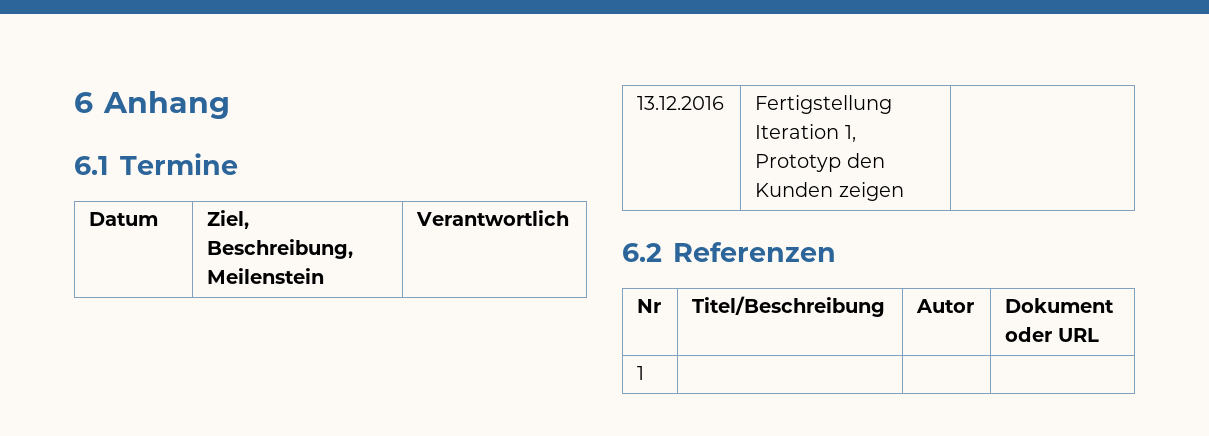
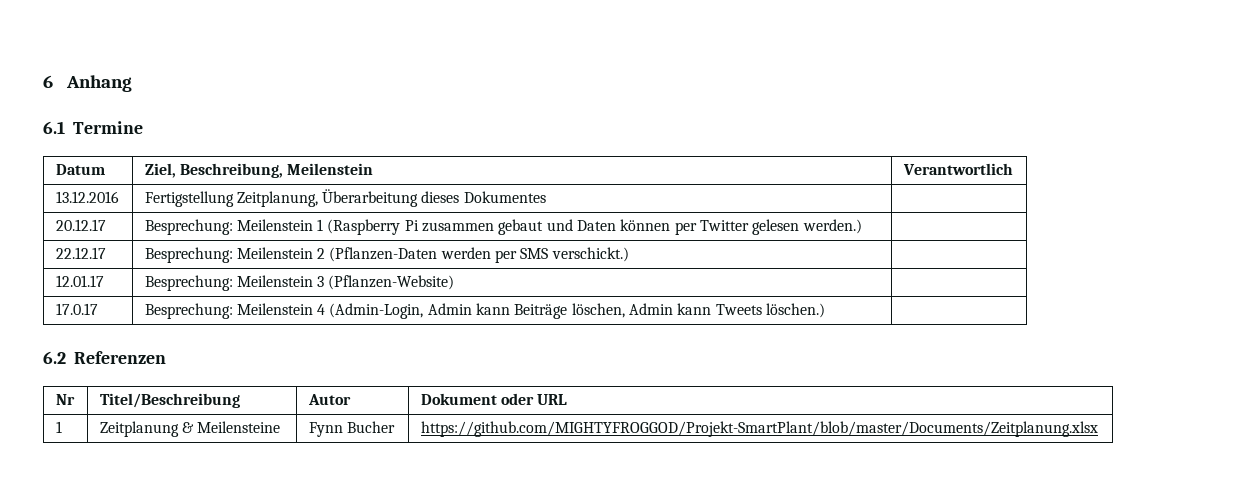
- 13.12.2016 | Fertigstellung Iteration 1, Prototyp den Kunden zeigen |
+ 13.12.2016 | Fertigstellung Zeitplanung, Überarbeitung dieses Dokumentes |
+ 20.12.17 | Besprechung: Meilenstein 1 (Raspberry Pi zusammen gebaut und Daten können per Twitter gelesen werden.) |
+ 22.12.17 | Besprechung: Meilenstein 2 (Pflanzen-Daten werden per SMS verschickt.) |
+ 12.01.17 | Besprechung: Meilenstein 3 (Pflanzen-Website) |
+ 17.0.17 | Besprechung: Meilenstein 4 (Admin-Login, Admin kann Beiträge löschen, Admin kann Tweets löschen.) |
- 1 | | |
+ 1 | Zeitplanung & Meilensteine | Fynn Bucher | https://github.com/MIGHTYFROGGOD/Projekt-SmartPlant/blob/master/Documents/Zeitplanung.xlsx

